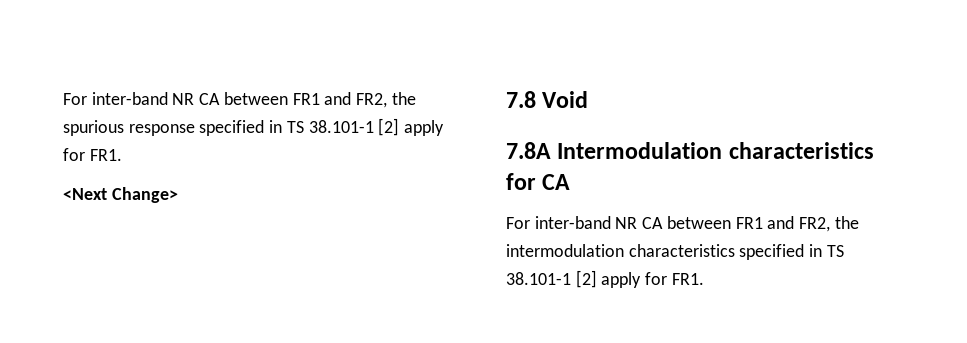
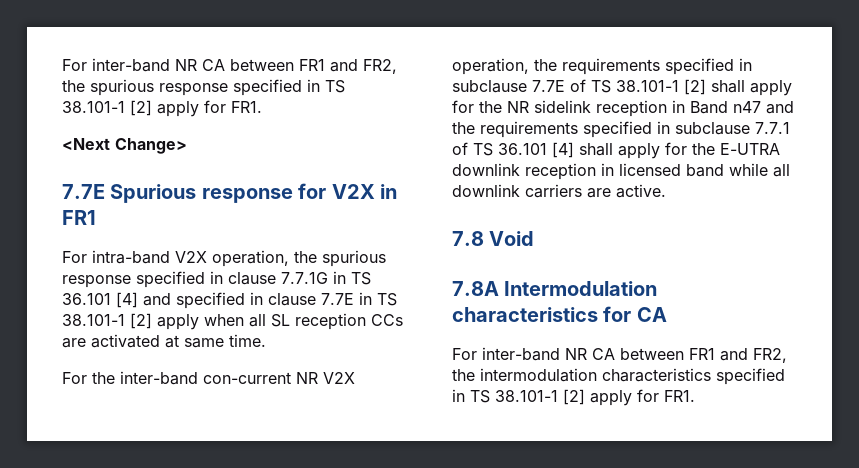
+ 7.7E Spurious response for V2X in FR1
+ For intra-band V2X operation, the spurious response specified in clause 7.7.1G in TS 36.101 [4] and specified in clause 7.7E in TS 38.101-1 [2] apply when all SL reception CCs are activated at same time.
+ For the inter-band con-current NR V2X operation, the requirements specified in subclause 7.7E of TS 38.101-1 [2] shall apply for the NR sidelink reception in Band n47 and the requirements specified in subclause 7.7.1 of TS 36.101 [4] shall apply for the E-UTRA downlink reception in licensed band while all downlink carriers are active.

